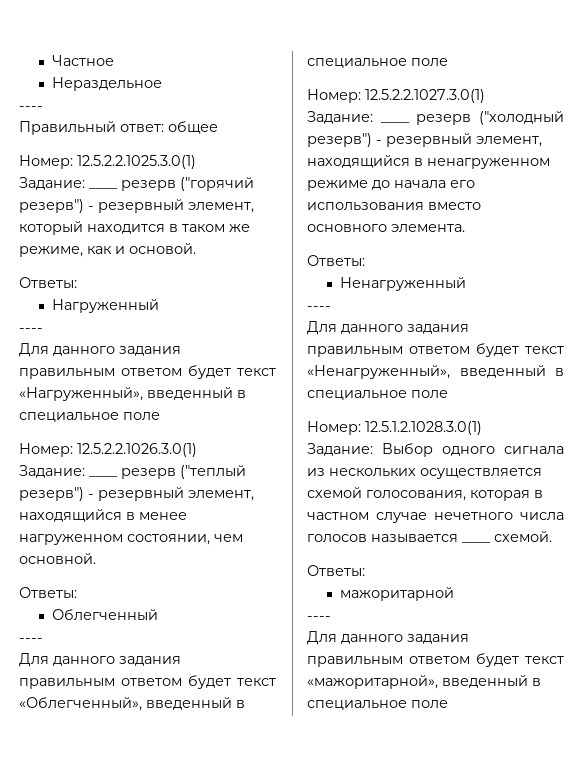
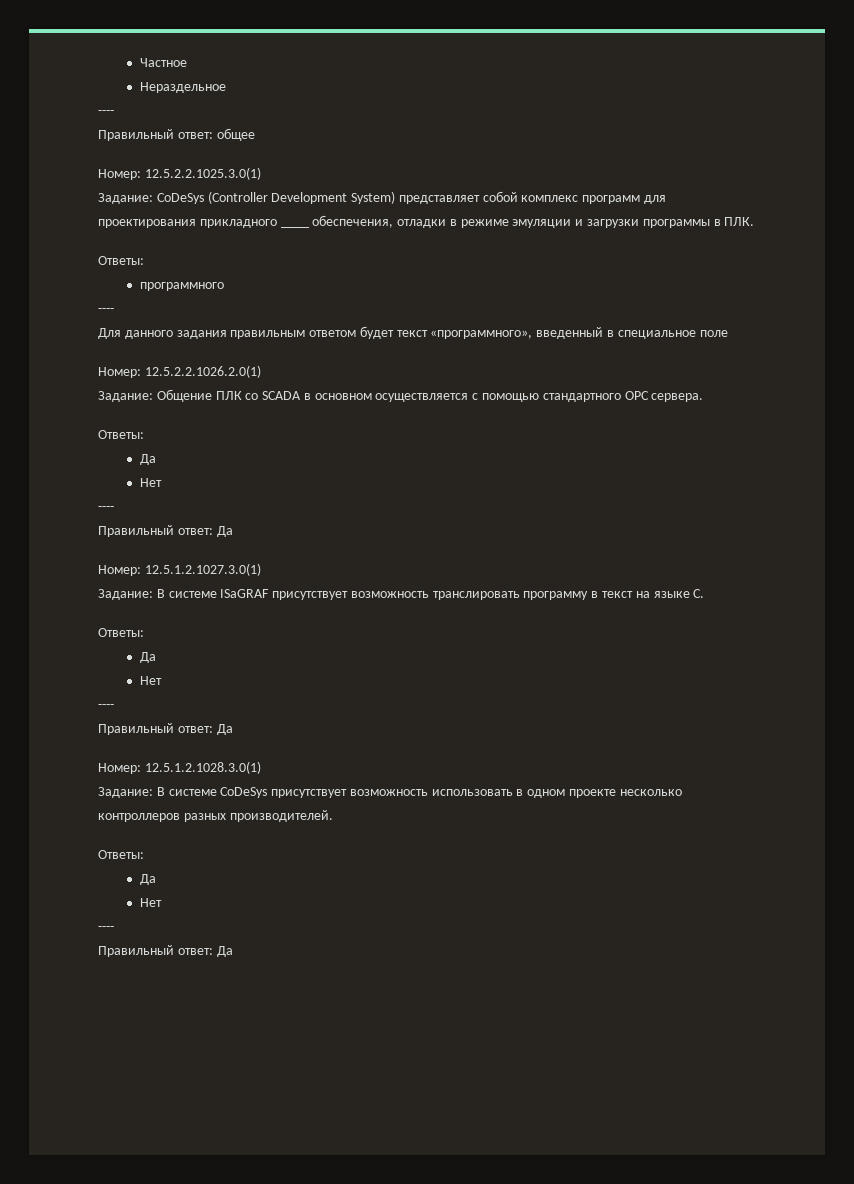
- Задание: ____ резерв ("горячий резерв") - резервный элемент, который находится в таком же режиме, как и основой.
+ Задание: CoDeSys (Controller Development System) представляет собой комплекс программ для проектирования прикладного ____ обеспечения, отладки в режиме эмуляции и загрузки программы в ПЛК.
  Ответы:
- Нагруженный
+ программного
  ----
- Для данного задания правильным ответом будет текст «Нагруженный», введенный в специальное поле
- Номер: 12.5.2.2.1026.3.0(1)
- Задание: ____ резерв ("теплый резерв") - резервный элемент, находящийся в менее нагруженном состоянии, чем основной.
+ Для данного задания правильным ответом будет текст «программного», введенный в специальное поле
+ Номер: 12.5.2.2.1026.2.0(1)
+ Задание: Общение ПЛК со SCADA в основном осуществляется с помощью стандартного ОРС сервера.
  Ответы:
- Облегченный
+ Да
+ Нет
  ----
- Для данного задания правильным ответом будет текст «Облегченный», введенный в специальное поле
- Номер: 12.5.2.2.1027.3.0(1)
- Задание: ____ резерв ("холодный резерв") - резервный элемент, находящийся в ненагруженном режиме до начала его использования вместо основного элемента.
+ Правильный ответ: Да
+ Номер: 12.5.1.2.1027.3.0(1)
+ Задание: В системе ISaGRAF присутствует возможность транслировать программу в текст на языке C.
  Ответы:
- Ненагруженный
+ Да
+ Нет
  ----
- Для данного задания правильным ответом будет текст «Ненагруженный», введенный в специальное поле
+ Правильный ответ: Да
  Номер: 12.5.1.2.1028.3.0(1)
- Задание: Выбор одного сигнала из нескольких осуществляется схемой голосования, которая в частном случае нечетного числа голосов называется ____ схемой.
+ Задание: В системе CoDeSys присутствует возможность использовать в одном проекте несколько контроллеров разных производителей.
  Ответы:
- мажоритарной
+ Да
+ Нет
  ----
- Для данного задания правильным ответом будет текст «мажоритарной», введенный в специальное поле
+ Правильный ответ: Да

